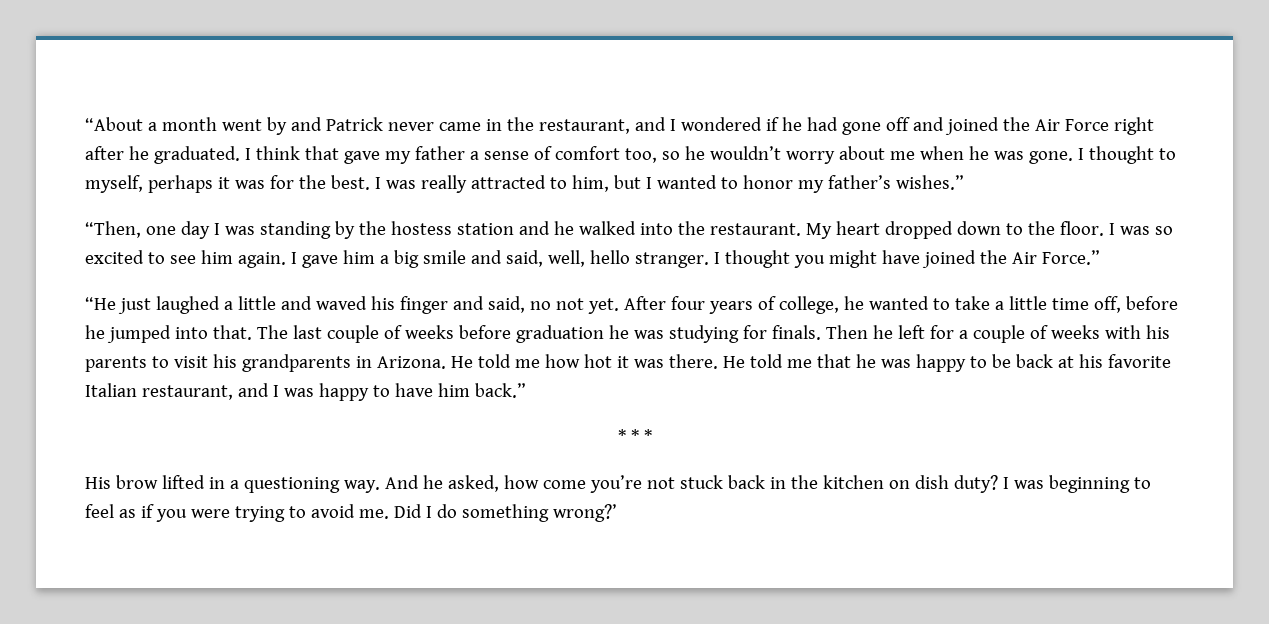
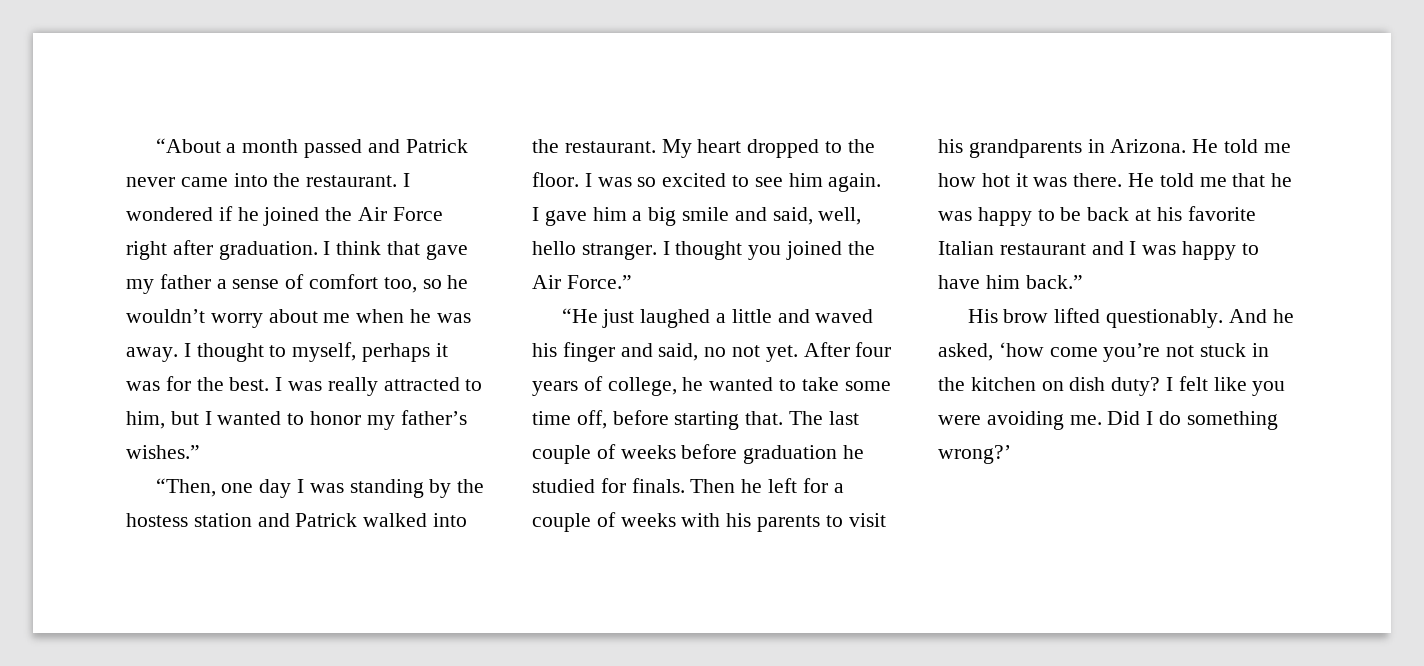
- “About a month went by and Patrick never came in the restaurant, and I wondered if he had gone off and joined the Air Force right after he graduated.
+ “About a month passed and Patrick never came into the restaurant. I wondered if he joined the Air Force right after graduation.
- I think that gave my father a sense of comfort too, so he wouldn’t worry about me when he was gone.
+ I think that gave my father a sense of comfort too, so he wouldn’t worry about me when he was away.
- “Then, one day I was standing by the hostess station and he walked into the restaurant.
+ “Then, one day I was standing by the hostess station and Patrick walked into the restaurant.
- My heart dropped down to the floor.
+ My heart dropped to the floor.
- I thought you might have joined the Air Force.”
+ I thought you joined the Air Force.”
- After four years of college, he wanted to take a little time off, before he jumped into that.
+ After four years of college, he wanted to take some time off, before starting that.
- The last couple of weeks before graduation he was studying for finals.
+ The last couple of weeks before graduation he studied for finals.
- He told me that he was happy to be back at his favorite Italian restaurant, and I was happy to have him back.”
+ He told me that he was happy to be back at his favorite Italian restaurant and I was happy to have him back.”
- * * *
- His brow lifted in a questioning way.
+ His brow lifted questionably.
- And he asked, how come you’re not stuck back in the kitchen on dish duty?
+ And he asked, ‘how come you’re not stuck in the kitchen on dish duty?
- I was beginning to feel as if you were trying to avoid me.
+ I felt like you were avoiding me.

